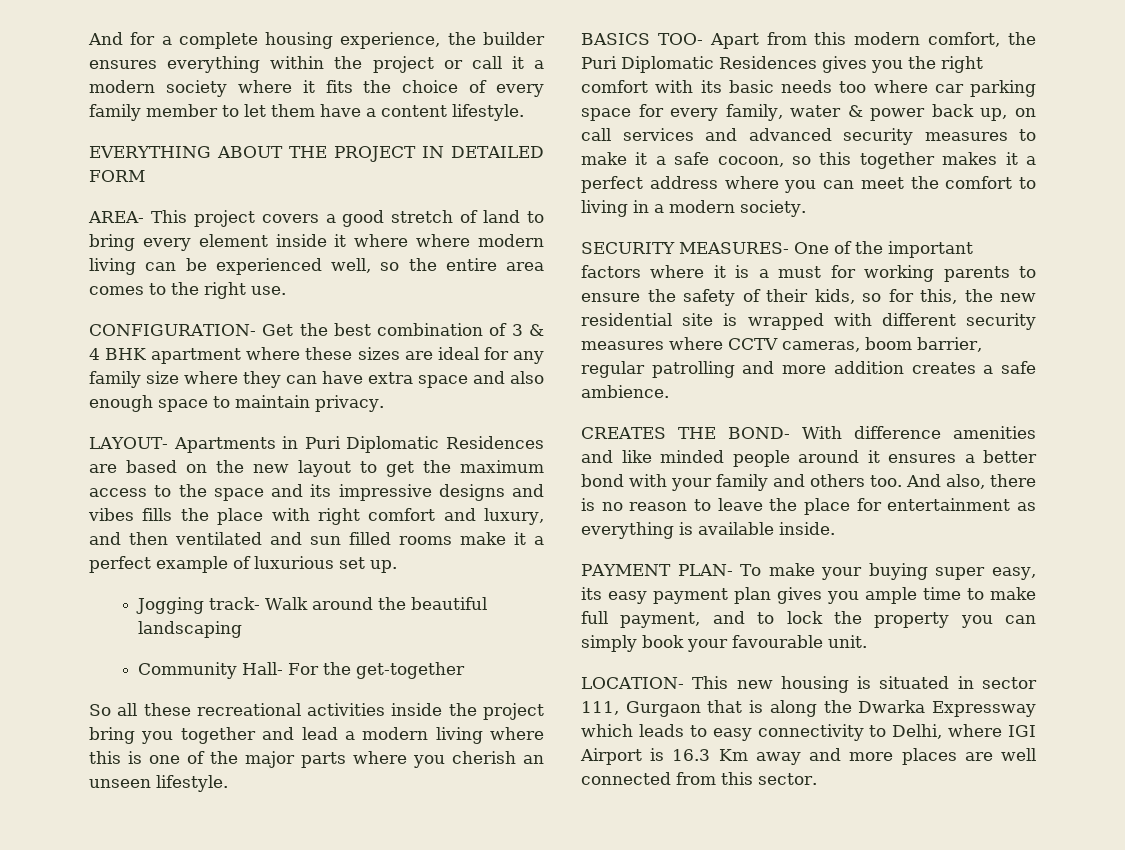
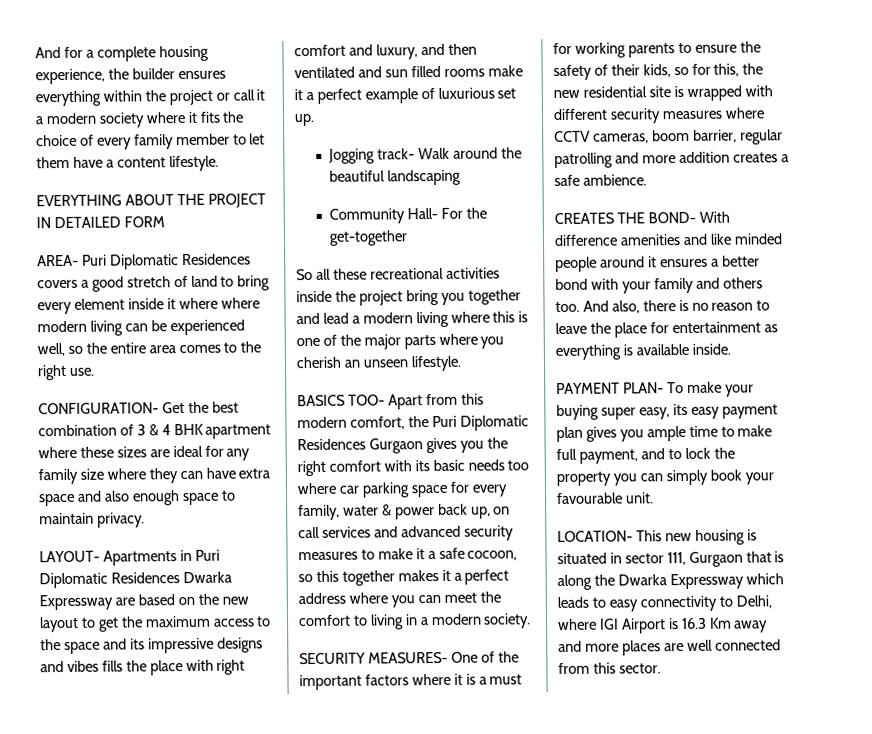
- AREA- This project covers a good stretch of land to bring every element inside it where where modern living can be experienced well, so the entire area comes to the right use.
+ AREA- Puri Diplomatic Residences covers a good stretch of land to bring every element inside it where where modern living can be experienced well, so the entire area comes to the right use.
- LAYOUT- Apartments in Puri Diplomatic Residences are based on the new layout to get the maximum access to the space and its impressive designs and vibes fills the place with right comfort and luxury, and then ventilated and sun filled rooms make it a perfect example of luxurious set up.
+ LAYOUT- Apartments in Puri Diplomatic Residences Dwarka Expressway are based on the new layout to get the maximum access to the space and its impressive designs and vibes fills the place with right comfort and luxury, and then ventilated and sun filled rooms make it a perfect example of luxurious set up.
- BASICS TOO- Apart from this modern comfort, the Puri Diplomatic Residences gives you the right comfort with its basic needs too where car parking space for every family, water & power back up, on call services and advanced security measures to make it a safe cocoon, so this together makes it a perfect address where you can meet the comfort to living in a modern society.
+ BASICS TOO- Apart from this modern comfort, the Puri Diplomatic Residences Gurgaon gives you the right comfort with its basic needs too where car parking space for every family, water & power back up, on call services and advanced security measures to make it a safe cocoon, so this together makes it a perfect address where you can meet the comfort to living in a modern society.

